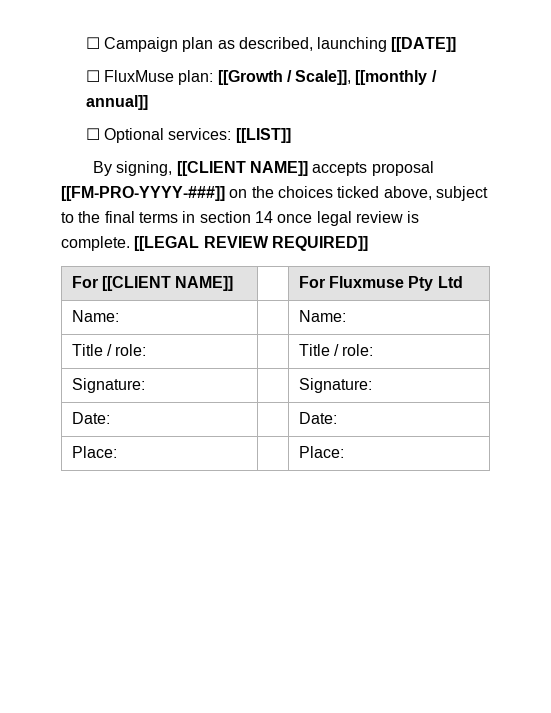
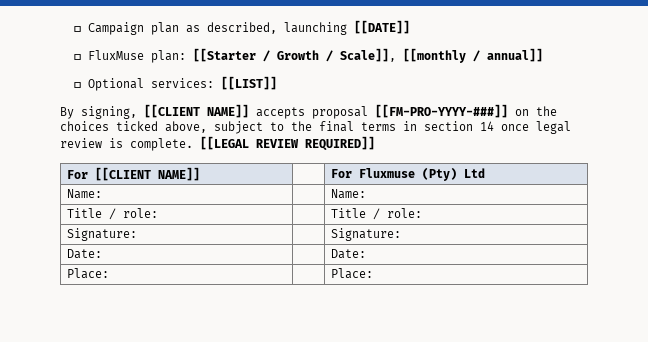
- ☐ FluxMuse plan: [[Growth / Scale]], [[monthly / annual]]
+ ☐ FluxMuse plan: [[Starter / Growth / Scale]], [[monthly / annual]]
- For [[CLIENT NAME]] | | For Fluxmuse Pty Ltd
+ For [[CLIENT NAME]] | | For Fluxmuse (Pty) Ltd

